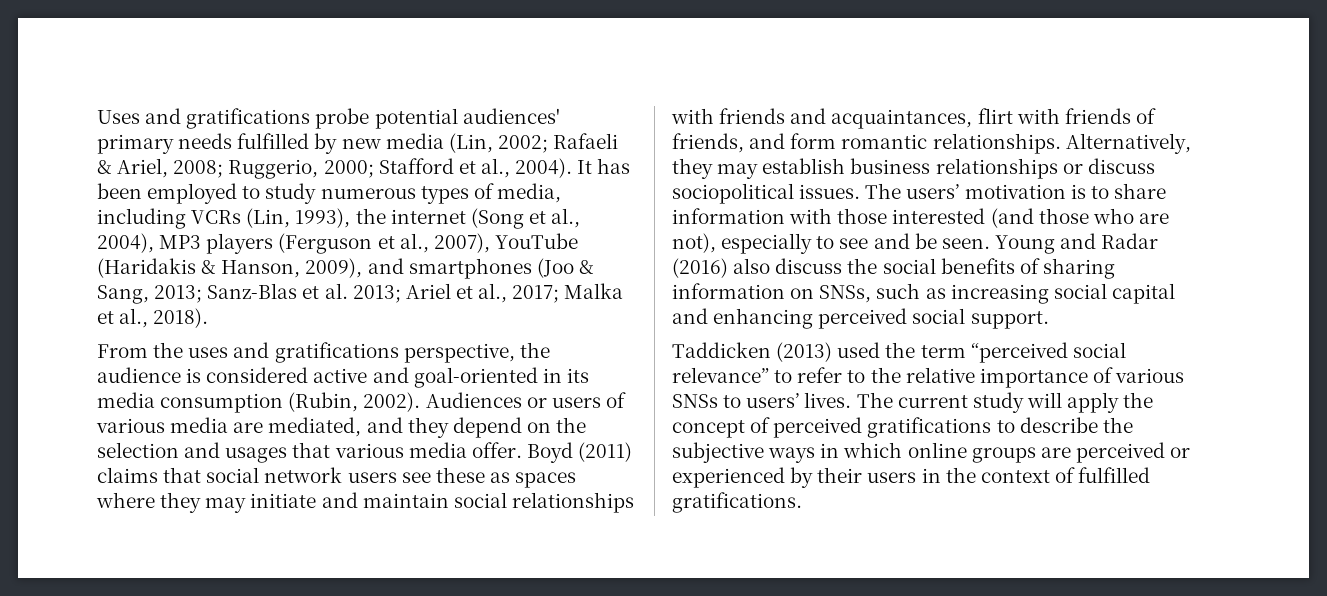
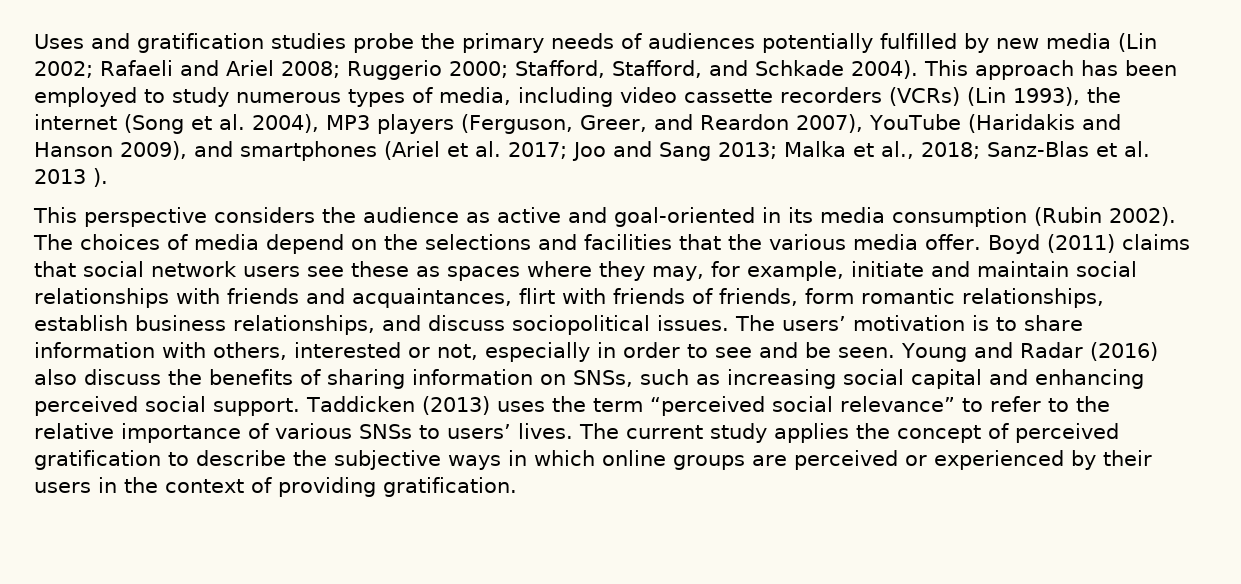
- Uses and gratifications probe potential audiences' primary needs fulfilled by new media (Lin, 2002; Rafaeli & Ariel, 2008; Ruggerio, 2000; Stafford et al., 2004). It has been employed to study numerous types of media, including VCRs (Lin, 1993), the internet (Song et al., 2004), MP3 players (Ferguson et al., 2007), YouTube (Haridakis & Hanson, 2009), and smartphones (Joo & Sang, 2013; Sanz-Blas et al. 2013; Ariel et al., 2017; Malka et al., 2018).
- From the uses and gratifications perspective, the audience is considered active and goal-oriented in its media consumption (Rubin, 2002). Audiences or users of various media are mediated, and they depend on the selection and usages that various media offer.
+ Uses and gratification studies probe the primary needs of audiences potentially fulfilled by new media (Lin 2002; Rafaeli and Ariel 2008; Ruggerio 2000; Stafford, Stafford, and Schkade 2004). This approach has been employed to study numerous types of media, including video cassette recorders (VCRs) (Lin 1993), the internet (Song et al. 2004), MP3 players (Ferguson, Greer, and Reardon 2007), YouTube (Haridakis and Hanson 2009), and smartphones (Ariel et al. 2017; Joo and Sang 2013; Malka et al., 2018; Sanz-Blas et al. 2013 ).
+ This perspective considers the audience as active and goal-oriented in its media consumption (Rubin 2002). The choices of media depend on the selections and facilities that the various media offer.
- Boyd (2011) claims that social network users see these as spaces where they may initiate and maintain social relationships with friends and acquaintances, flirt with friends of friends, and form romantic relationships. Alternatively, they may establish business relationships or discuss sociopolitical issues.
+ Boyd (2011) claims that social network users see these as spaces where they may, for example, initiate and maintain social relationships with friends and acquaintances, flirt with friends of friends, form romantic relationships, establish business relationships, and discuss sociopolitical issues.
- The users’ motivation is to share information with those interested (and those who are not), especially to see and be seen.
+ The users’ motivation is to share information with others, interested or not, especially in order to see and be seen.
- Young and Radar (2016) also discuss the social benefits of sharing information on SNSs, such as increasing social capital and enhancing perceived social support.
- Taddicken (2013) used the term “perceived social relevance” to refer to the relative importance of various SNSs to users’ lives.
+ Young and Radar (2016) also discuss the benefits of sharing information on SNSs, such as increasing social capital and enhancing perceived social support. Taddicken (2013) uses the term “perceived social relevance” to refer to the relative importance of various SNSs to users’ lives.
- The current study will apply the concept of perceived gratifications to describe the subjective ways in which online groups are perceived or experienced by their users in the context of fulfilled gratifications.
+ The current study applies the concept of perceived gratification to describe the subjective ways in which online groups are perceived or experienced by their users in the context of providing gratification.

